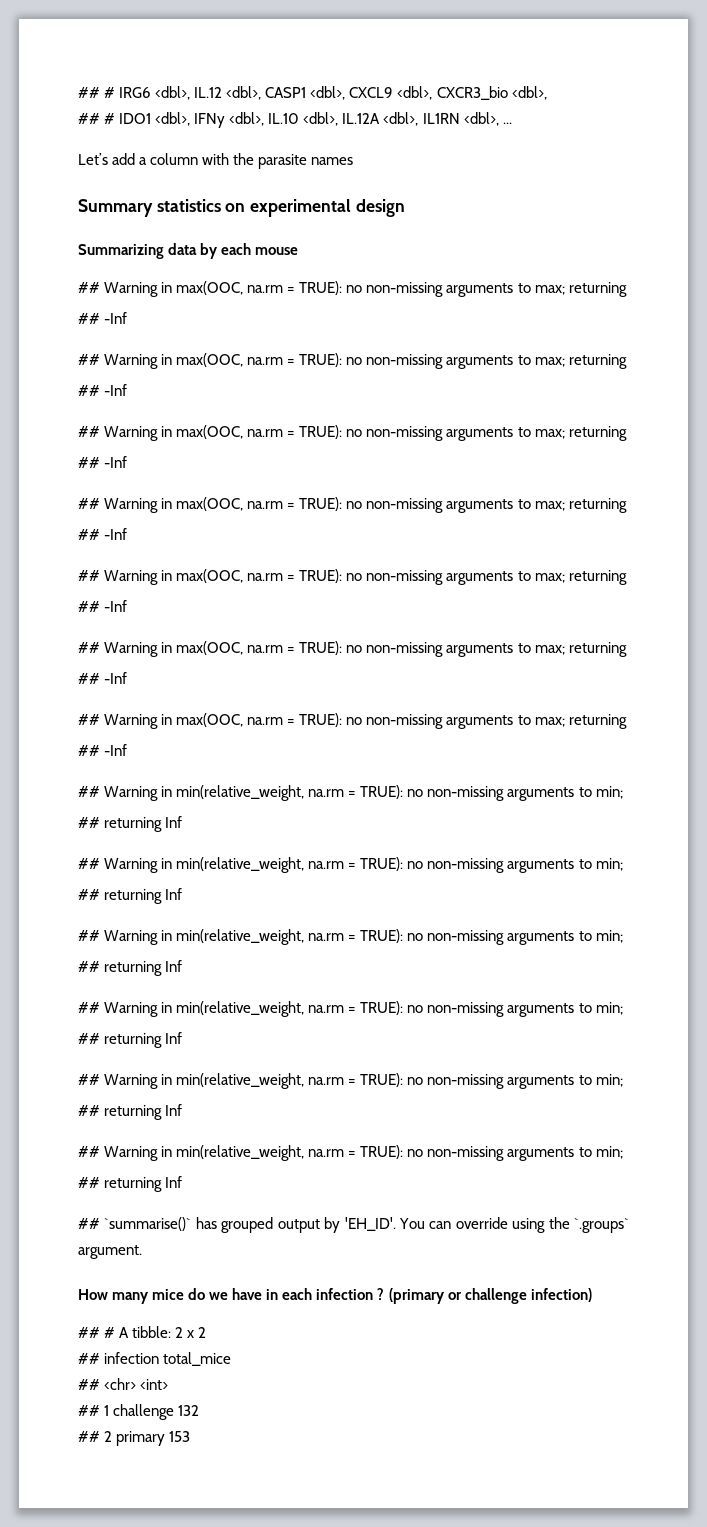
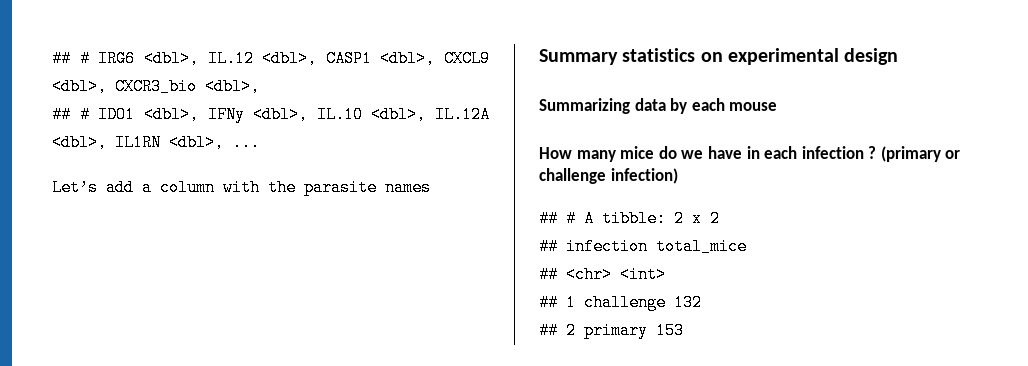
  Summarizing data by each mouse
- ## Warning in max(OOC, na.rm = TRUE): no non-missing arguments to max; returning
- ## -Inf
- ## Warning in max(OOC, na.rm = TRUE): no non-missing arguments to max; returning
- ## -Inf
- ## Warning in max(OOC, na.rm = TRUE): no non-missing arguments to max; returning
- ## -Inf
- ## Warning in max(OOC, na.rm = TRUE): no non-missing arguments to max; returning
- ## -Inf
- ## Warning in max(OOC, na.rm = TRUE): no non-missing arguments to max; returning
- ## -Inf
- ## Warning in max(OOC, na.rm = TRUE): no non-missing arguments to max; returning
- ## -Inf
- ## Warning in max(OOC, na.rm = TRUE): no non-missing arguments to max; returning
- ## -Inf
- ## Warning in min(relative_weight, na.rm = TRUE): no non-missing arguments to min;
- ## returning Inf
- ## Warning in min(relative_weight, na.rm = TRUE): no non-missing arguments to min;
- ## returning Inf
- ## Warning in min(relative_weight, na.rm = TRUE): no non-missing arguments to min;
- ## returning Inf
- ## Warning in min(relative_weight, na.rm = TRUE): no non-missing arguments to min;
- ## returning Inf
- ## Warning in min(relative_weight, na.rm = TRUE): no non-missing arguments to min;
- ## returning Inf
- ## Warning in min(relative_weight, na.rm = TRUE): no non-missing arguments to min;
- ## returning Inf
- ## `summarise()` has grouped output by 'EH_ID'. You can override using the `.groups` argument.

